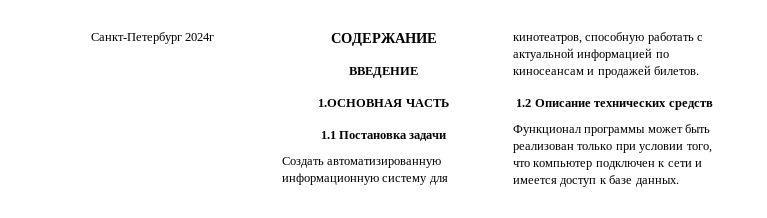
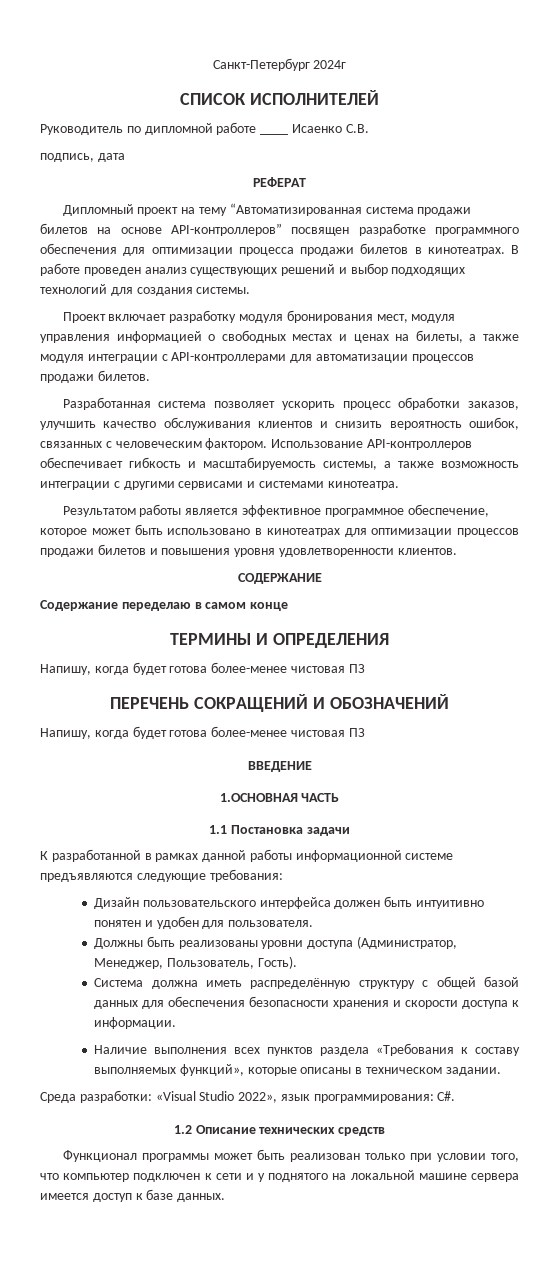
+ СПИСОК ИСПОЛНИТЕЛЕЙ
+ Руководитель по дипломной работе ____ Исаенко С.В.
+ подпись, дата
+ РЕФЕРАТ
+ Дипломный проект на тему “Автоматизированная система продажи билетов на основе API-контроллеров” посвящен разработке программного обеспечения для оптимизации процесса продажи билетов в кинотеатрах. В работе проведен анализ существующих решений и выбор подходящих технологий для создания системы.
+ Проект включает разработку модуля бронирования мест, модуля управления информацией о свободных местах и ценах на билеты, а также модуля интеграции с API-контроллерами для автоматизации процессов продажи билетов.
+ Разработанная система позволяет ускорить процесс обработки заказов, улучшить качество обслуживания клиентов и снизить вероятность ошибок, связанных с человеческим фактором. Использование API-контроллеров обеспечивает гибкость и масштабируемость системы, а также возможность интеграции с другими сервисами и системами кинотеатра.
+ Результатом работы является эффективное программное обеспечение, которое может быть использовано в кинотеатрах для оптимизации процессов продажи билетов и повышения уровня удовлетворенности клиентов.
  СОДЕРЖАНИЕ
+ Содержание переделаю в самом конце
+ ТЕРМИНЫ И ОПРЕДЕЛЕНИЯ
+ Напишу, когда будет готова более-менее чистовая ПЗ
+ ПЕРЕЧЕНЬ СОКРАЩЕНИЙ И ОБОЗНАЧЕНИЙ
+ Напишу, когда будет готова более-менее чистовая ПЗ
- Создать автоматизированную информационную систему для кинотеатров, способную работать с актуальной информацией по киносеансам и продажей билетов.
+ К разработанной в рамках данной работы информационной системе предъявляются следующие требования:
+ Дизайн пользовательского интерфейса должен быть интуитивно понятен и удобен для пользователя.
+ Должны быть реализованы уровни доступа (Администратор, Менеджер, Пользователь, Гость).
+ Система должна иметь распределённую структуру с общей базой данных для обеспечения безопасности хранения и скорости доступа к информации.
+ Наличие выполнения всех пунктов раздела «Требования к составу выполняемых функций», которые описаны в техническом задании.
+ Среда разработки: «Visual Studio 2022», язык программирования: C#.
- Функционал программы может быть реализован только при условии того, что компьютер подключен к сети и имеется доступ к базе данных.
+ Функционал программы может быть реализован только при условии того, что компьютер подключен к сети и у поднятого на локальной машине сервера имеется доступ к базе данных.

